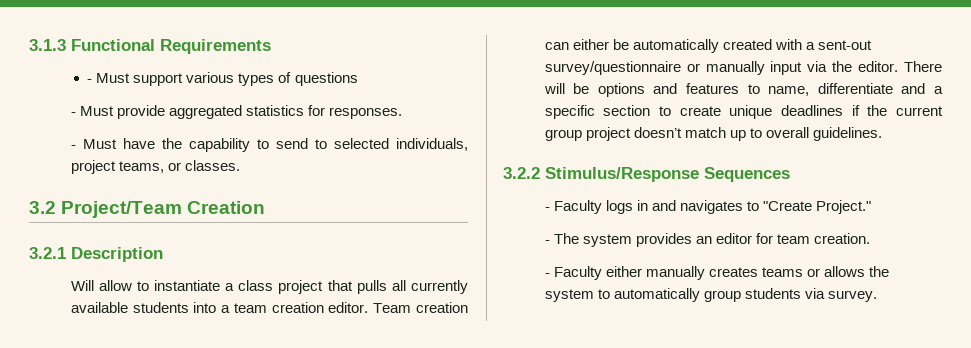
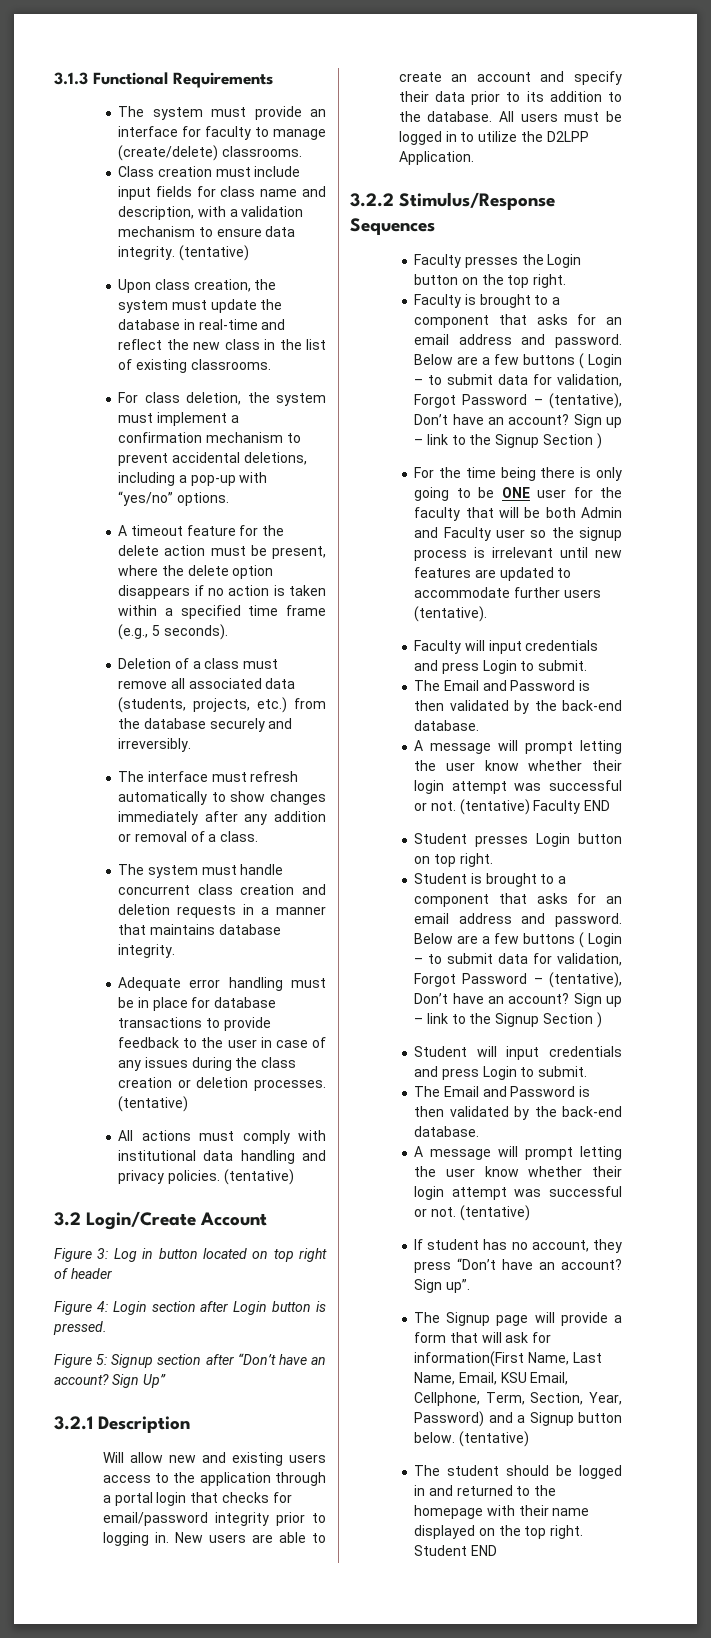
- - Must support various types of questions
- - Must provide aggregated statistics for responses.
- - Must have the capability to send to selected individuals, project teams, or classes.
- 3.2 Project/Team Creation
+ The system must provide an interface for faculty to manage (create/delete) classrooms.
+ Class creation must include input fields for class name and description, with a validation mechanism to ensure data integrity. (tentative)
+ Upon class creation, the system must update the database in real-time and reflect the new class in the list of existing classrooms.
+ For class deletion, the system must implement a confirmation mechanism to prevent accidental deletions, including a pop-up with “yes/no” options.
+ A timeout feature for the delete action must be present, where the delete option disappears if no action is taken within a specified time frame (e.g., 5 seconds).
+ Deletion of a class must remove all associated data (students, projects, etc.) from the database securely and irreversibly.
+ The interface must refresh automatically to show changes immediately after any addition or removal of a class.
+ The system must handle concurrent class creation and deletion requests in a manner that maintains database integrity.
+ Adequate error handling must be in place for database transactions to provide feedback to the user in case of any issues during the class creation or deletion processes. (tentative)
+ All actions must comply with institutional data handling and privacy policies. (tentative)
+ 3.2 Login/Create Account
+ Figure 3: Log in button located on top right of header
+ Figure 4: Login section after Login button is pressed.
+ Figure 5: Signup section after “Don’t have an account? Sign Up”
  3.2.1 Description
- Will allow to instantiate a class project that pulls all currently available students into a team creation editor. Team creation can either be automatically created with a sent-out survey/questionnaire or manually input via the editor. There will be options and features to name, differentiate and a specific section to create unique deadlines if the current group project doesn’t match up to overall guidelines.
+ Will allow new and existing users access to the application through a portal login that checks for email/password integrity prior to logging in. New users are able to create an account and specify their data prior to its addition to the database. All users must be logged in to utilize the D2LPP Application.
  3.2.2 Stimulus/Response Sequences
- - Faculty logs in and navigates to "Create Project."
- - The system provides an editor for team creation.
- - Faculty either manually creates teams or allows the system to automatically group students via survey.
+ Faculty presses the Login button on the top right.
+ Faculty is brought to a component that asks for an email address and password. Below are a few buttons ( Login – to submit data for validation, Forgot Password – (tentative), Don’t have an account? Sign up – link to the Signup Section )
+ For the time being there is only going to be ONE user for the faculty that will be both Admin and Faculty user so the signup process is irrelevant until new features are updated to accommodate further users (tentative).
+ Faculty will input credentials and press Login to submit.
+ The Email and Password is then validated by the back-end database.
+ A message will prompt letting the user know whether their login attempt was successful or not. (tentative) Faculty END
+ Student presses Login button on top right.
+ Student is brought to a component that asks for an email address and password. Below are a few buttons ( Login – to submit data for validation, Forgot Password – (tentative), Don’t have an account? Sign up – link to the Signup Section )
+ Student will input credentials and press Login to submit.
+ The Email and Password is then validated by the back-end database.
+ A message will prompt letting the user know whether their login attempt was successful or not. (tentative)
+ If student has no account, they press “Don’t have an account? Sign up”.
+ The Signup page will provide a form that will ask for information(First Name, Last Name, Email, KSU Email, Cellphone, Term, Section, Year, Password) and a Signup button below. (tentative)
+ The student should be logged in and returned to the homepage with their name displayed on the top right. Student END

